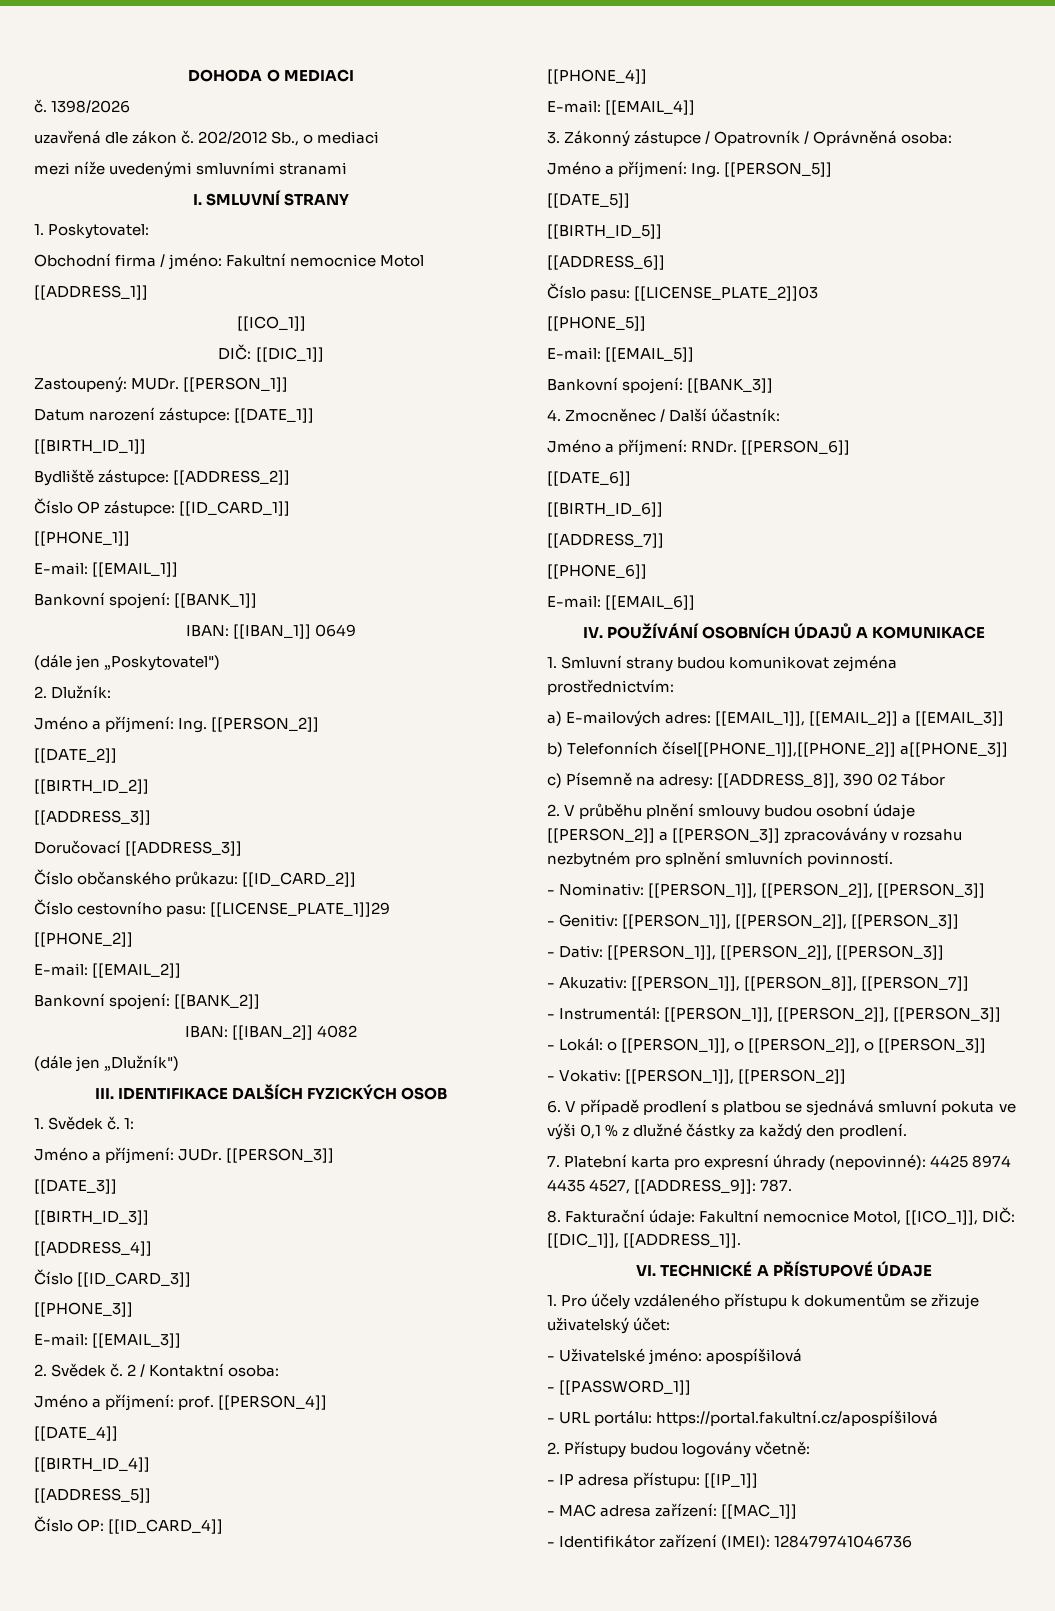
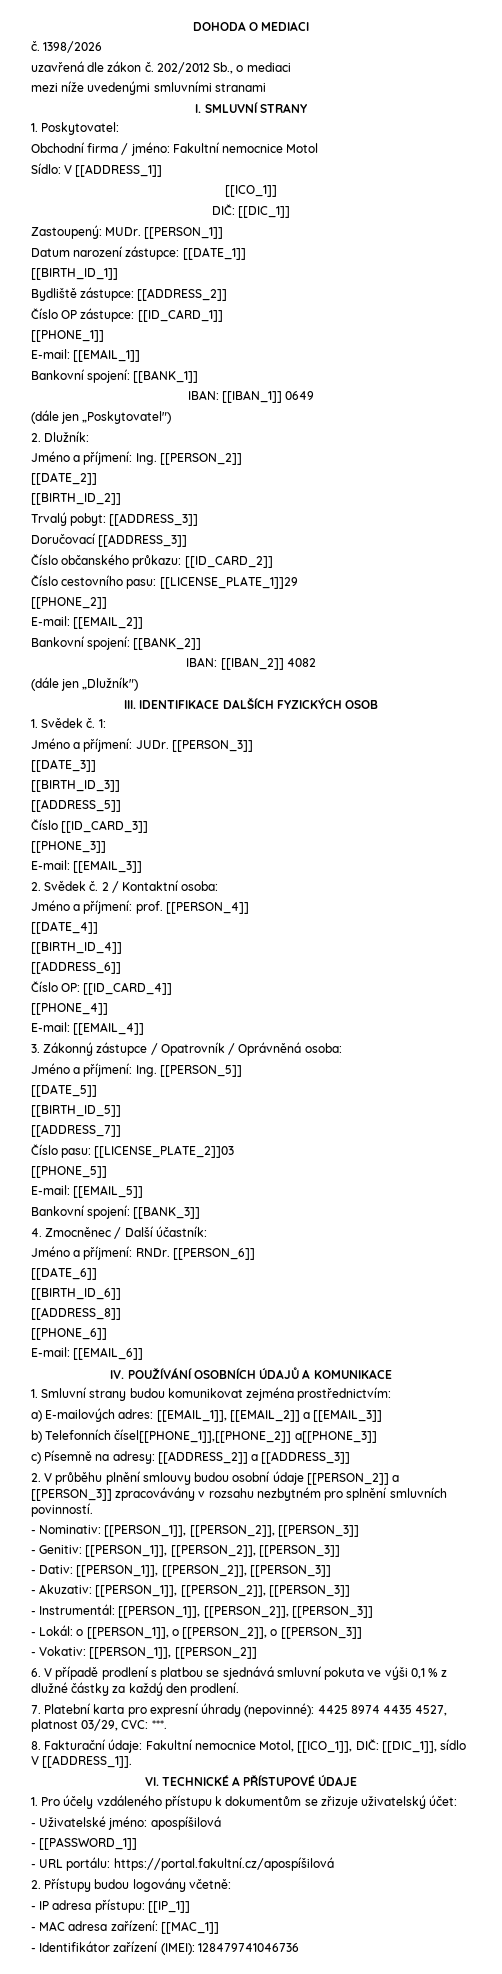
- [[ADDRESS_1]]
+ Sídlo: V [[ADDRESS_1]]
  [[BIRTH_ID_2]]
- [[ADDRESS_3]]
+ Trvalý pobyt: [[ADDRESS_3]]
- [[ADDRESS_4]]
+ [[ADDRESS_5]]
- [[ADDRESS_5]]
+ [[ADDRESS_6]]
- [[ADDRESS_6]]
+ [[ADDRESS_7]]
- [[ADDRESS_7]]
+ [[ADDRESS_8]]
- c) Písemně na adresy: [[ADDRESS_8]], 390 02 Tábor
+ c) Písemně na adresy: [[ADDRESS_2]] a [[ADDRESS_3]]
- - Akuzativ: [[PERSON_1]], [[PERSON_8]], [[PERSON_7]]
+ - Akuzativ: [[PERSON_1]], [[PERSON_2]], [[PERSON_3]]
- 7. Platební karta pro expresní úhrady (nepovinné): 4425 8974 4435 4527, [[ADDRESS_9]]: 787.
+ 7. Platební karta pro expresní úhrady (nepovinné): 4425 8974 4435 4527, platnost 03/29, CVC: ***.
- 8. Fakturační údaje: Fakultní nemocnice Motol, [[ICO_1]], DIČ: [[DIC_1]], [[ADDRESS_1]].
+ 8. Fakturační údaje: Fakultní nemocnice Motol, [[ICO_1]], DIČ: [[DIC_1]], sídlo V [[ADDRESS_1]].

